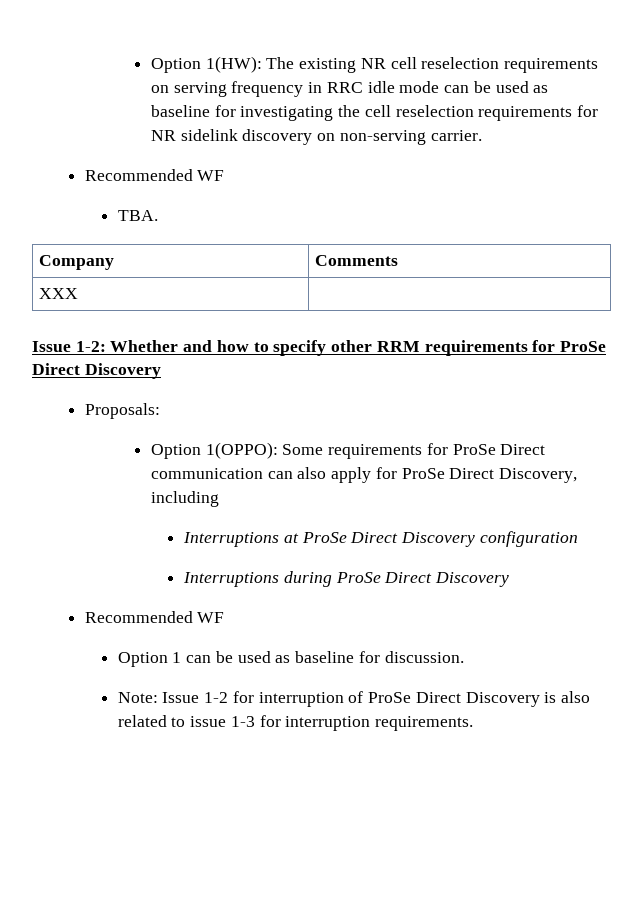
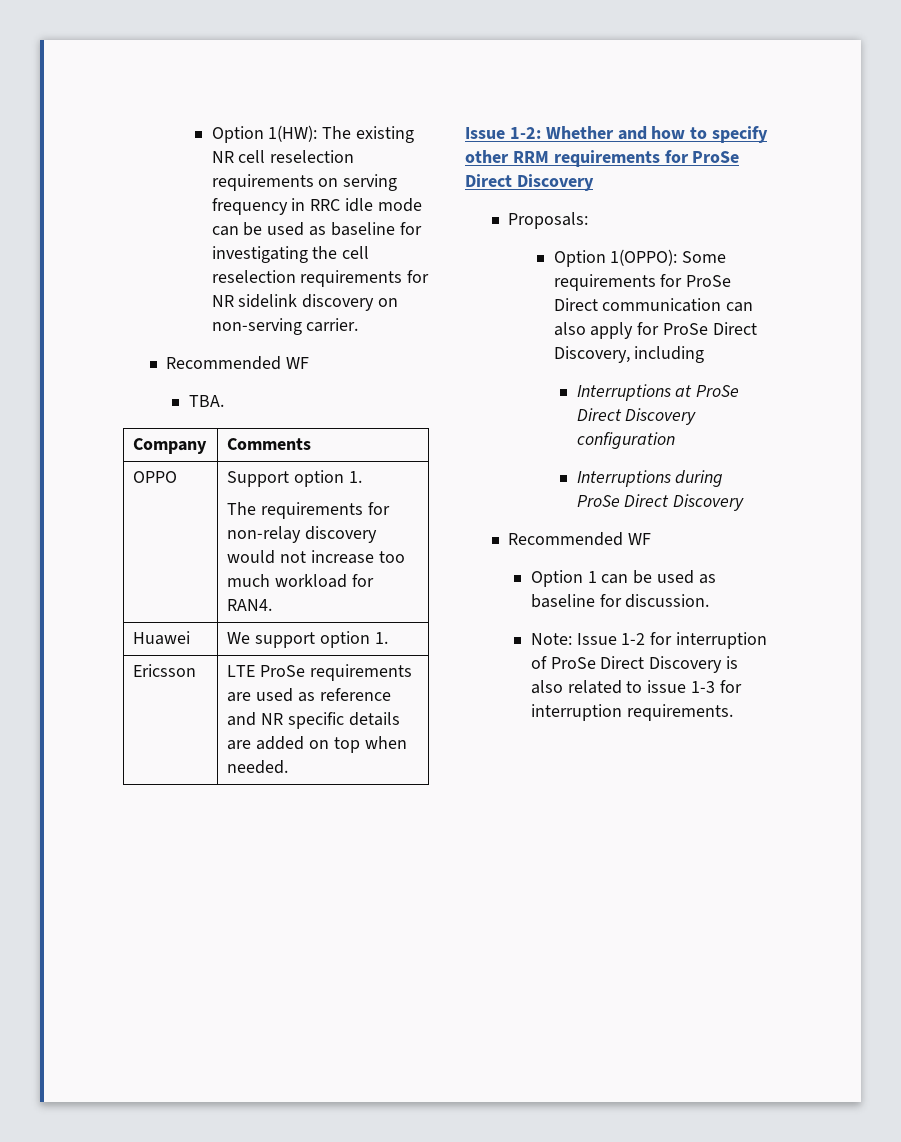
- XXX |
+ OPPO | Support option 1.
+ The requirements for non-relay discovery would not increase too much workload for RAN4.
+ Huawei | We support option 1.
+ Ericsson | LTE ProSe requirements are used as reference and NR specific details are added on top when needed.

